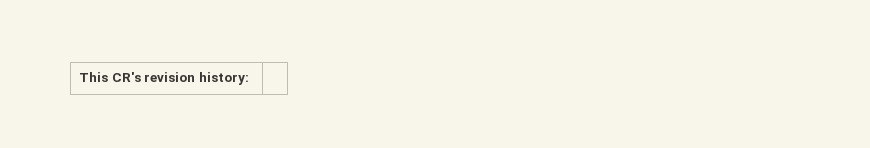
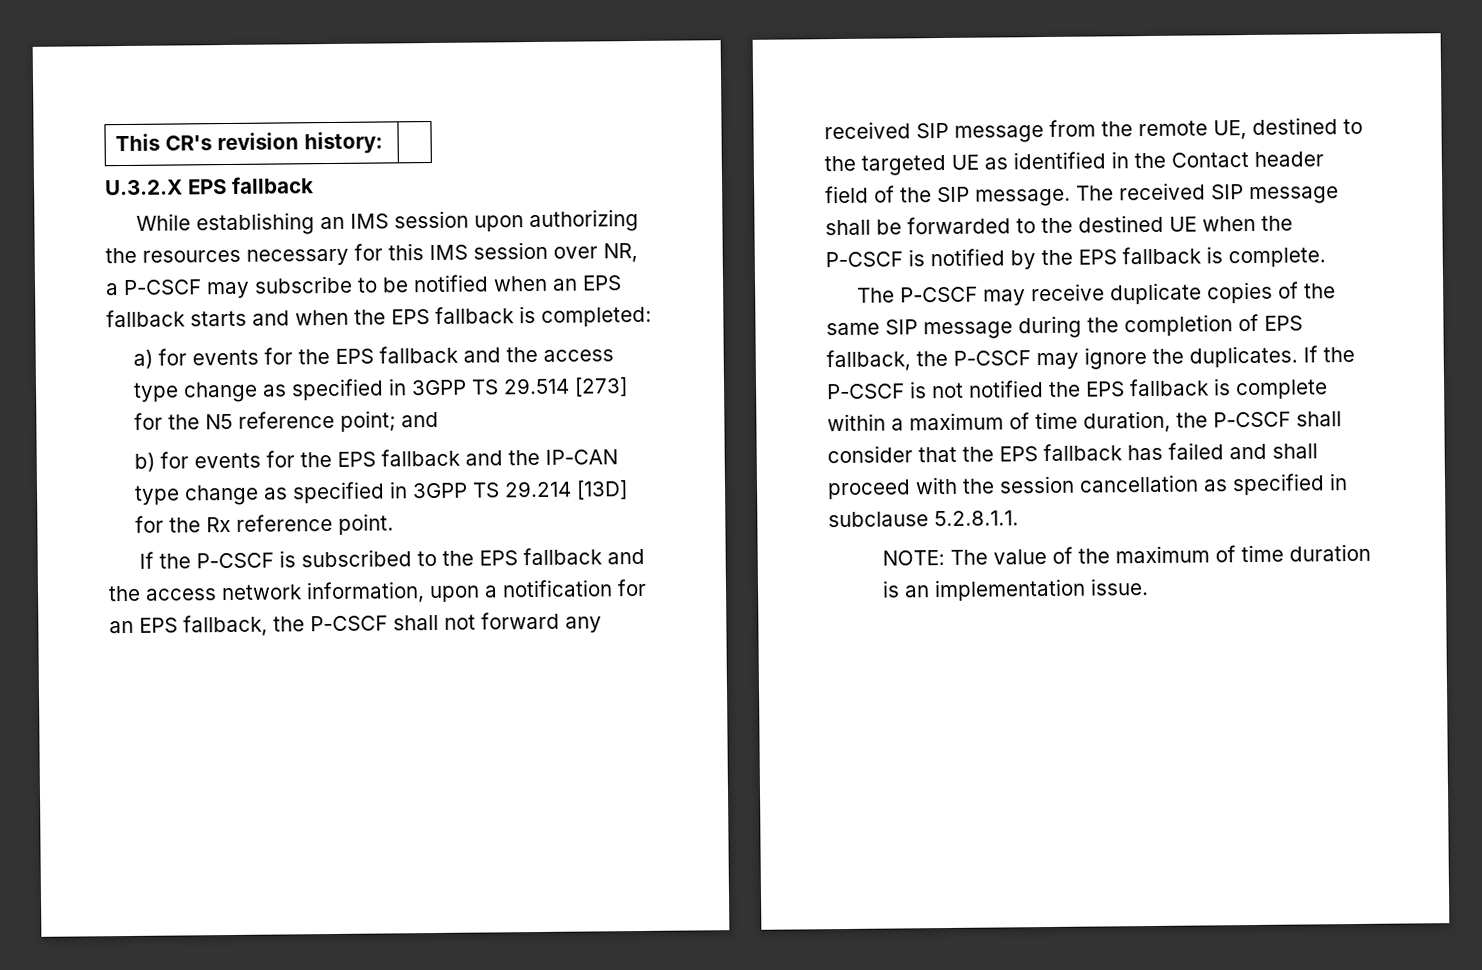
+ U.3.2.X EPS fallback
+ While establishing an IMS session upon authorizing the resources necessary for this IMS session over NR, a P-CSCF may subscribe to be notified when an EPS fallback starts and when the EPS fallback is completed:
+ a) for events for the EPS fallback and the access type change as specified in 3GPP TS 29.514 [273] for the N5 reference point; and
+ b) for events for the EPS fallback and the IP-CAN type change as specified in 3GPP TS 29.214 [13D] for the Rx reference point.
+ If the P-CSCF is subscribed to the EPS fallback and the access network information, upon a notification for an EPS fallback, the P-CSCF shall not forward any received SIP message from the remote UE, destined to the targeted UE as identified in the Contact header field of the SIP message. The received SIP message shall be forwarded to the destined UE when the P-CSCF is notified by the EPS fallback is complete.
+ The P-CSCF may receive duplicate copies of the same SIP message during the completion of EPS fallback, the P-CSCF may ignore the duplicates. If the P-CSCF is not notified the EPS fallback is complete within a maximum of time duration, the P-CSCF shall consider that the EPS fallback has failed and shall proceed with the session cancellation as specified in subclause 5.2.8.1.1.
+ NOTE: The value of the maximum of time duration is an implementation issue.

